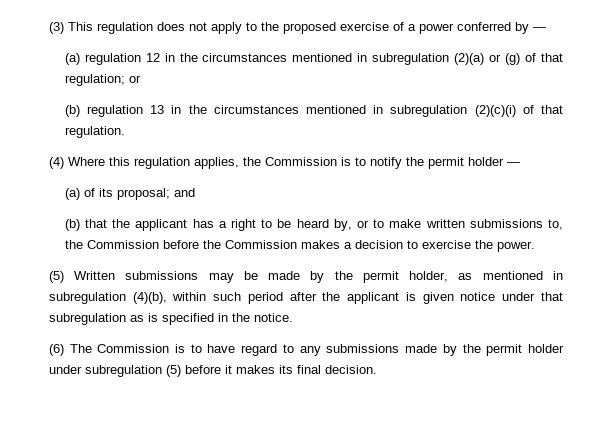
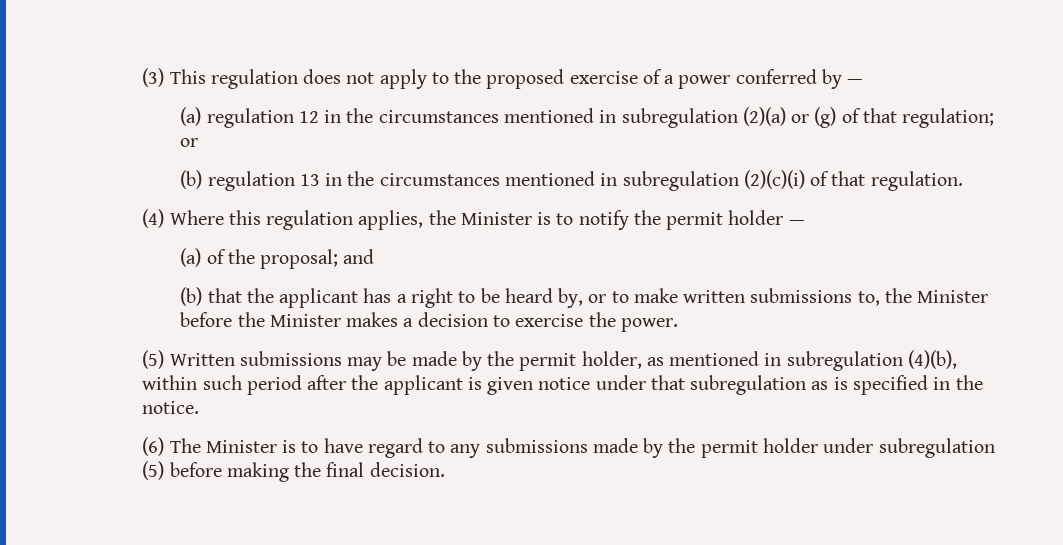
- (4) Where this regulation applies, the Commission is to notify the permit holder —
+ (4) Where this regulation applies, the Minister is to notify the permit holder —
- (a) of its proposal; and
+ (a) of the proposal; and
- (b) that the applicant has a right to be heard by, or to make written submissions to, the Commission before the Commission makes a decision to exercise the power.
+ (b) that the applicant has a right to be heard by, or to make written submissions to, the Minister before the Minister makes a decision to exercise the power.
- (6) The Commission is to have regard to any submissions made by the permit holder under subregulation (5) before it makes its final decision.
+ (6) The Minister is to have regard to any submissions made by the permit holder under subregulation (5) before making the final decision.

